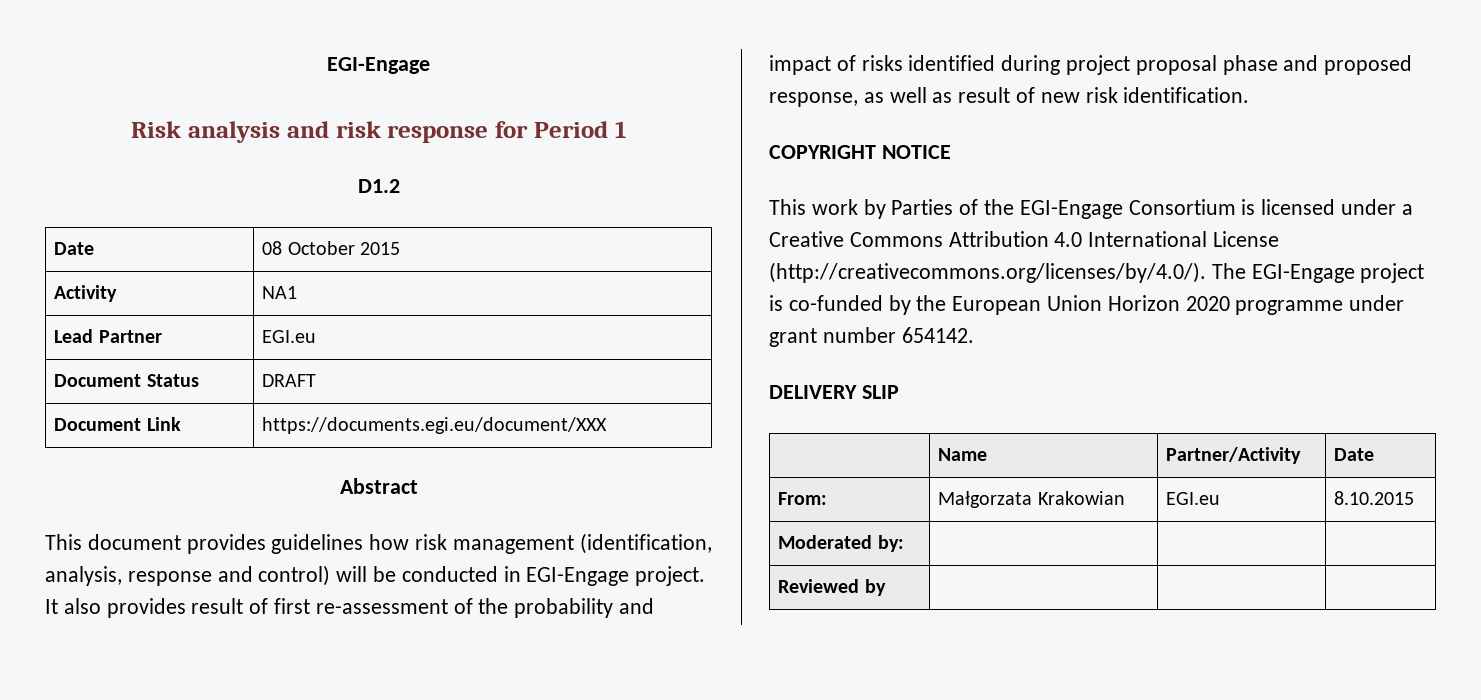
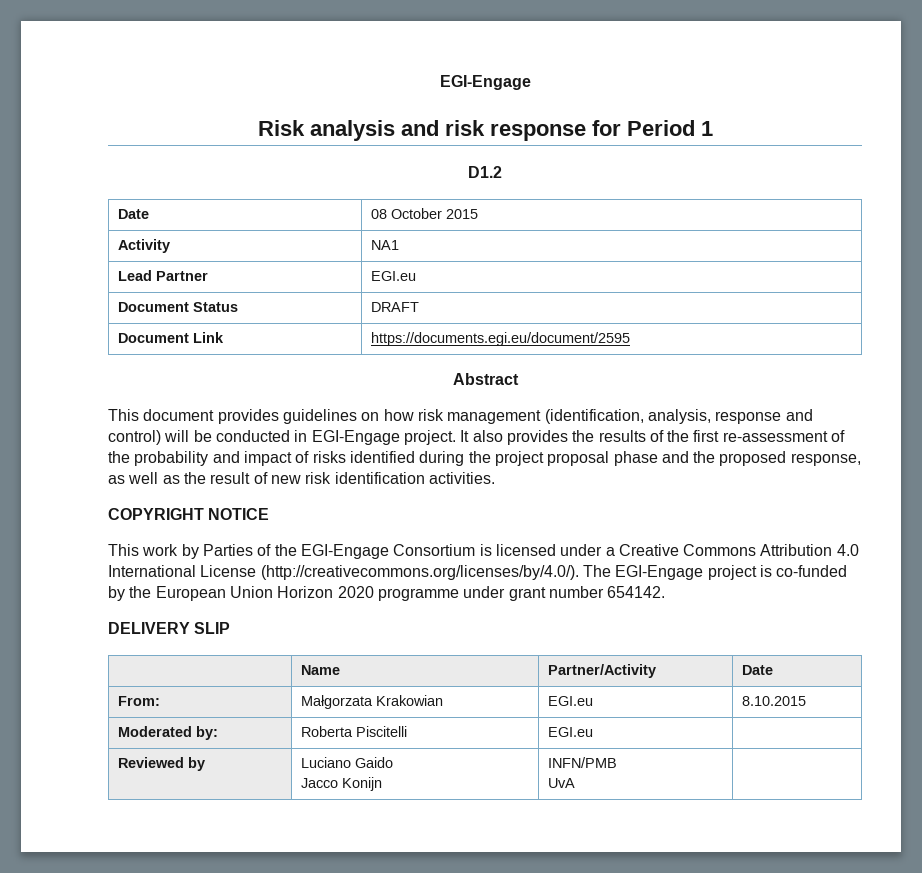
- Document Link | https://documents.egi.eu/document/XXX
+ Document Link | https://documents.egi.eu/document/2595
- This document provides guidelines how risk management (identification, analysis, response and control) will be conducted in EGI-Engage project.
+ This document provides guidelines on how risk management (identification, analysis, response and control) will be conducted in EGI-Engage project.
- It also provides result of first re-assessment of the probability and impact of risks identified during project proposal phase and proposed response, as well as result of new risk identification.
+ It also provides the results of the first re-assessment of the probability and impact of risks identified during the project proposal phase and the proposed response, as well as the result of new risk identification activities.
- Moderated by: | | |
+ Moderated by: | Roberta Piscitelli | EGI.eu |
- Reviewed by | | |
+ Reviewed by | Luciano Gaido
+ Jacco Konijn | INFN/PMB
+ UvA |

